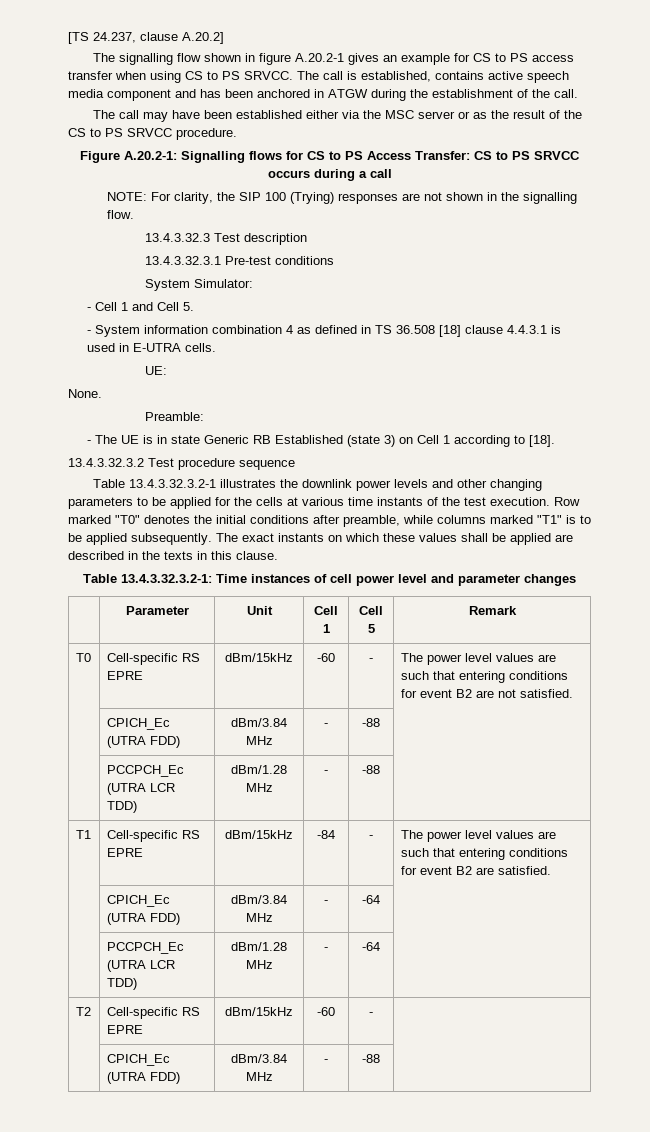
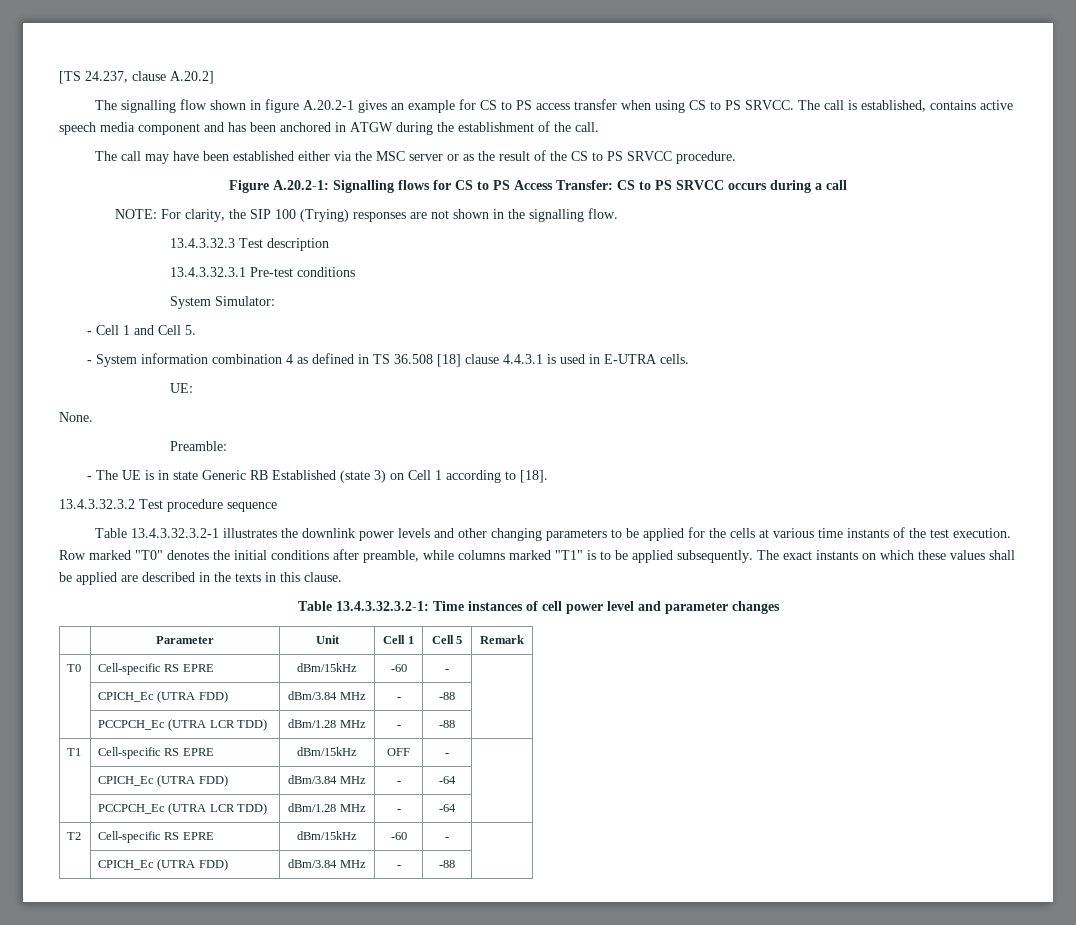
- T0 | Cell-specific RS EPRE | dBm/15kHz | -60 | - | The power level values are such that entering conditions for event B2 are not satisfied.
+ T0 | Cell-specific RS EPRE | dBm/15kHz | -60 | - |
- T1 | Cell-specific RS EPRE | dBm/15kHz | -84 | - | The power level values are such that entering conditions for event B2 are satisfied.
+ T1 | Cell-specific RS EPRE | dBm/15kHz | OFF | - |

